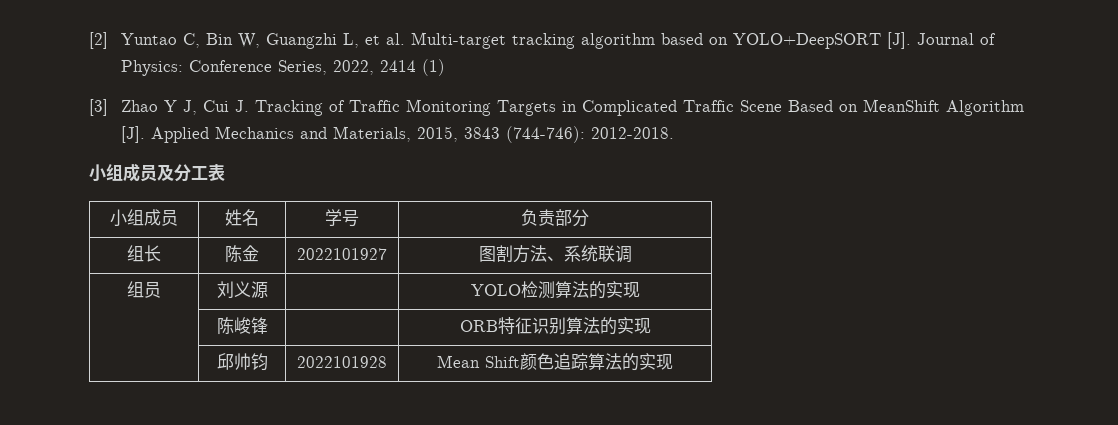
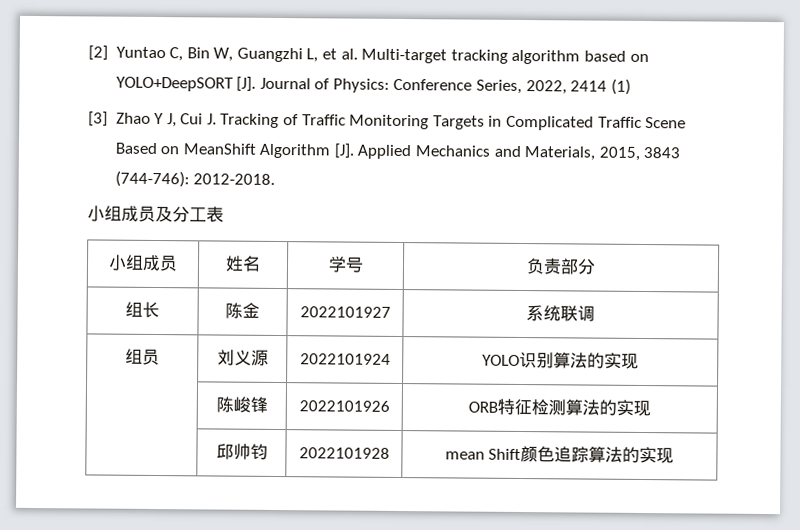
- 组长 | 陈金 | 2022101927 | 图割方法、系统联调
+ 组长 | 陈金 | 2022101927 | 系统联调
- 组员 | 刘义源 | | YOLO检测算法的实现
+ 组员 | 刘义源 | 2022101924 | YOLO识别算法的实现
- | 陈峻锋 | | ORB特征识别算法的实现
+ | 陈峻锋 | 2022101926 | ORB特征检测算法的实现
- | 邱帅钧 | 2022101928 | Mean Shift颜色追踪算法的实现
+ | 邱帅钧 | 2022101928 | mean Shift颜色追踪算法的实现

